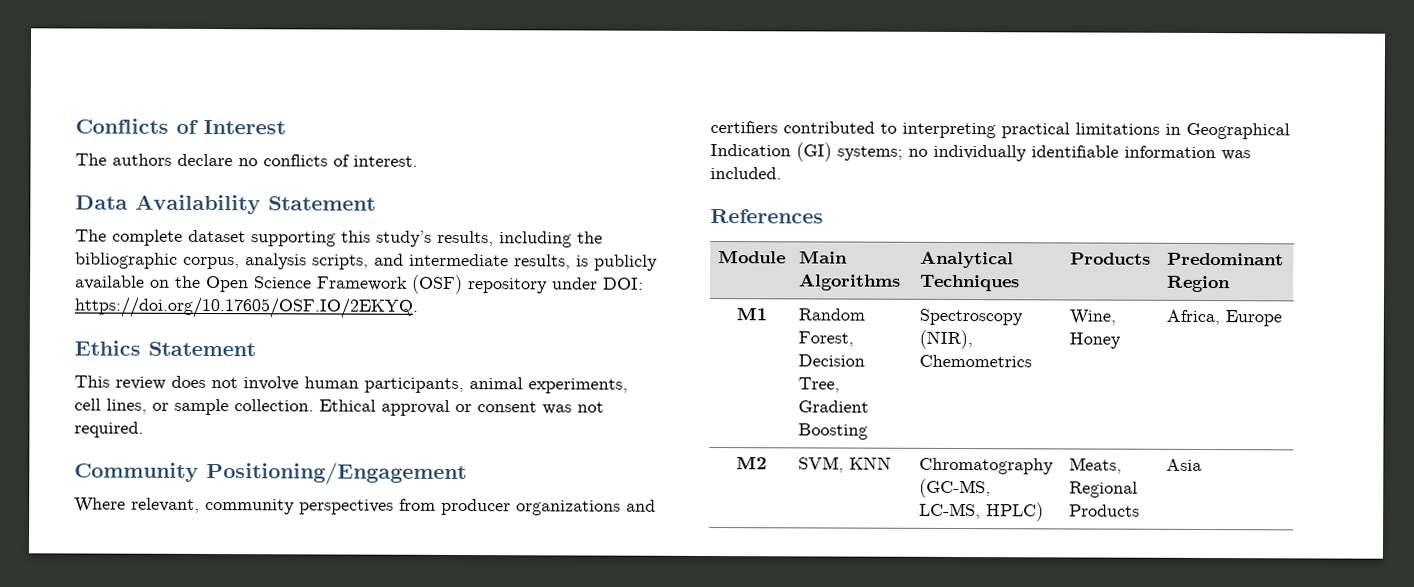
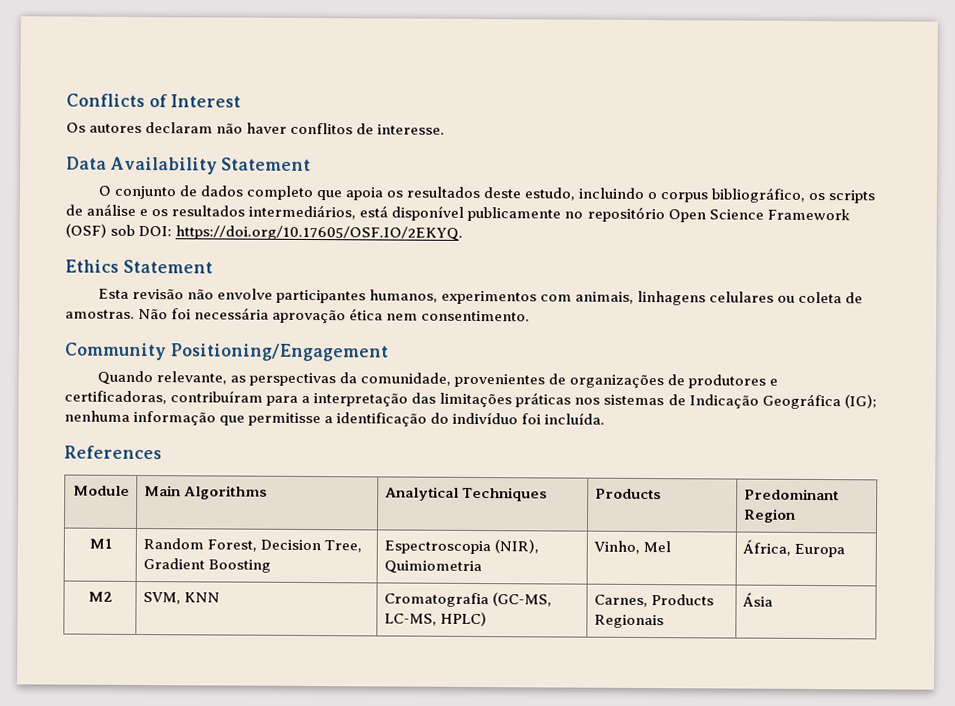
- The authors declare no conflicts of interest.
+ Os autores declaram não haver conflitos de interesse.
  Data Availability Statement
- The complete dataset supporting this study’s results, including the bibliographic corpus, analysis scripts, and intermediate results, is publicly available on the Open Science Framework (OSF) repository under DOI: https://doi.org/10.17605/OSF.IO/2EKYQ.
+ O conjunto de dados completo que apoia os resultados deste estudo, incluindo o corpus bibliográfico, os scripts de análise e os resultados intermediários, está disponível publicamente no repositório Open Science Framework (OSF) sob DOI: https://doi.org/10.17605/OSF.IO/2EKYQ.
- This review does not involve human participants, animal experiments, cell lines, or sample collection. Ethical approval or consent was not required.
+ Esta revisão não envolve participantes humanos, experimentos com animais, linhagens celulares ou coleta de amostras. Não foi necessária aprovação ética nem consentimento.
  Community Positioning/Engagement
- Where relevant, community perspectives from producer organizations and certifiers contributed to interpreting practical limitations in Geographical Indication (GI) systems; no individually identifiable information was included.
+ Quando relevante, as perspectivas da comunidade, provenientes de organizações de produtores e certificadoras, contribuíram para a interpretação das limitações práticas nos sistemas de Indicação Geográfica (IG); nenhuma informação que permitisse a identificação do indivíduo foi incluída.
- M1 | Random Forest, Decision Tree, Gradient Boosting | Spectroscopy (NIR), Chemometrics | Wine, Honey | Africa, Europe
+ M1 | Random Forest, Decision Tree, Gradient Boosting | Espectroscopia (NIR), Quimiometria | Vinho, Mel | África, Europa
- M2 | SVM, KNN | Chromatography (GC-MS, LC-MS, HPLC) | Meats, Regional Products | Asia
+ M2 | SVM, KNN | Cromatografia (GC-MS, LC-MS, HPLC) | Carnes, Products Regionais | Ásia

